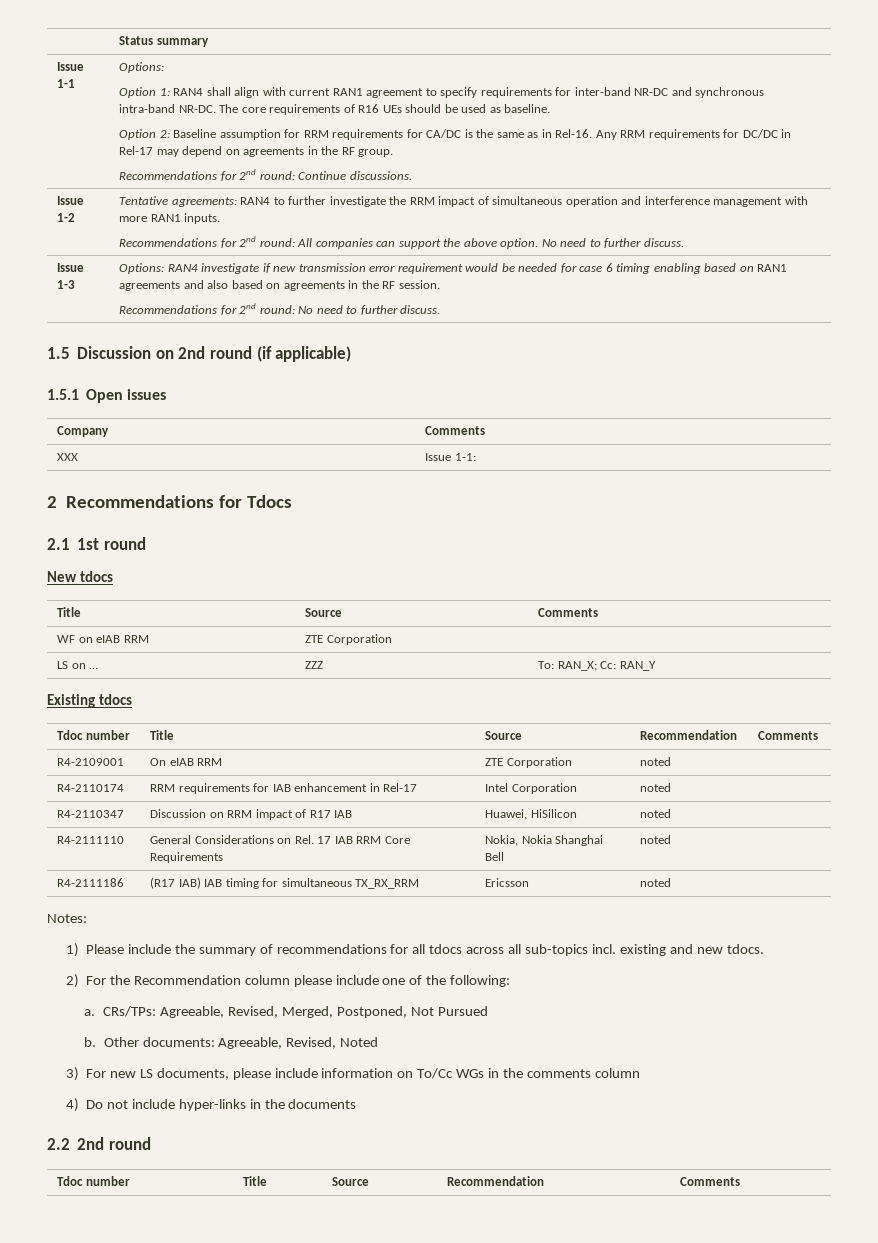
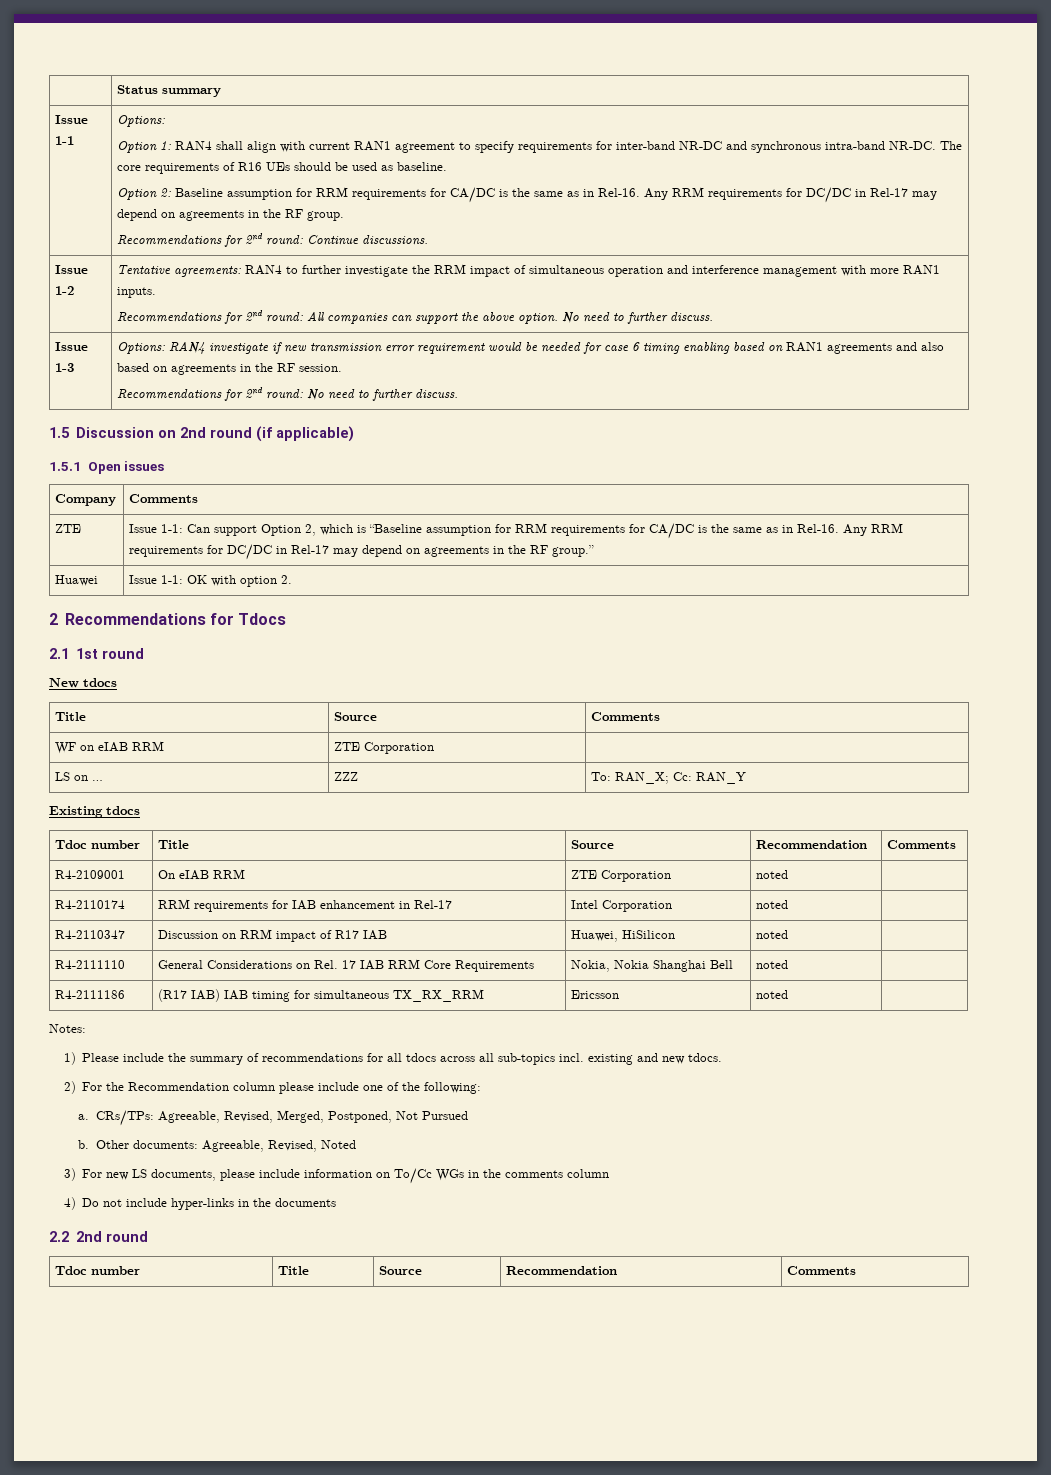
- XXX | Issue 1-1:
+ ZTE | Issue 1-1: Can support Option 2, which is “Baseline assumption for RRM requirements for CA/DC is the same as in Rel-16. Any RRM requirements for DC/DC in Rel-17 may depend on agreements in the RF group.”
+ Huawei | Issue 1-1: OK with option 2.

